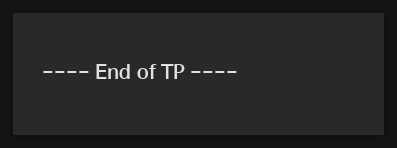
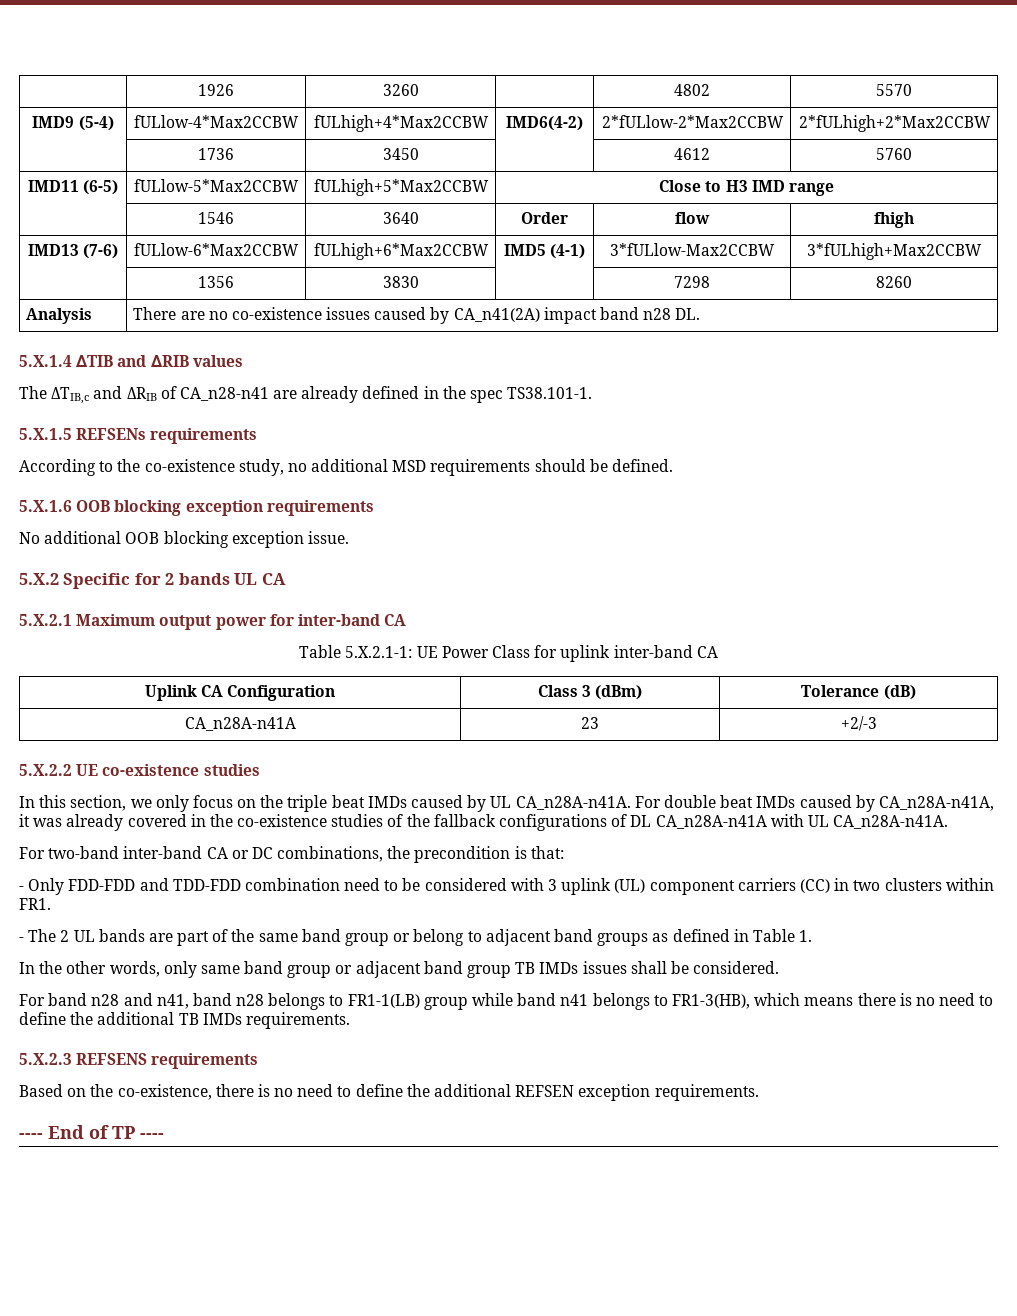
+ | 1926 | 3260 | | 4802 | 5570
+ IMD9 (5-4) | fULlow-4*Max2CCBW | fULhigh+4*Max2CCBW | IMD6(4-2) | 2*fULlow-2*Max2CCBW | 2*fULhigh+2*Max2CCBW
+ | 1736 | 3450 | | 4612 | 5760
+ IMD11 (6-5) | fULlow-5*Max2CCBW | fULhigh+5*Max2CCBW | Close to H3 IMD range
+ | 1546 | 3640 | Order | flow | fhigh
+ IMD13 (7-6) | fULlow-6*Max2CCBW | fULhigh+6*Max2CCBW | IMD5 (4-1) | 3*fULlow-Max2CCBW | 3*fULhigh+Max2CCBW
+ | 1356 | 3830 | | 7298 | 8260
+ Analysis | There are no co-existence issues caused by CA_n41(2A) impact band n28 DL.
+ 5.X.1.4 ∆TIB and ∆RIB values
+ The ΔTIB,c and ΔRIB of CA_n28-n41 are already defined in the spec TS38.101-1.
+ 5.X.1.5 REFSENs requirements
+ According to the co-existence study, no additional MSD requirements should be defined.
+ 5.X.1.6 OOB blocking exception requirements
+ No additional OOB blocking exception issue.
+ 5.X.2 Specific for 2 bands UL CA
+ 5.X.2.1 Maximum output power for inter-band CA
+ Table 5.X.2.1-1: UE Power Class for uplink inter-band CA
+ Uplink CA Configuration | Class 3 (dBm) | Tolerance (dB)
+ CA_n28A-n41A | 23 | +2/-3
+ 5.X.2.2 UE co-existence studies
+ In this section, we only focus on the triple beat IMDs caused by UL CA_n28A-n41A. For double beat IMDs caused by CA_n28A-n41A, it was already covered in the co-existence studies of the fallback configurations of DL CA_n28A-n41A with UL CA_n28A-n41A.
+ For two-band inter-band CA or DC combinations, the precondition is that:
+ - Only FDD-FDD and TDD-FDD combination need to be considered with 3 uplink (UL) component carriers (CC) in two clusters within FR1.
+ - The 2 UL bands are part of the same band group or belong to adjacent band groups as defined in Table 1.
+ In the other words, only same band group or adjacent band group TB IMDs issues shall be considered.
+ For band n28 and n41, band n28 belongs to FR1-1(LB) group while band n41 belongs to FR1-3(HB), which means there is no need to define the additional TB IMDs requirements.
+ 5.X.2.3 REFSENS requirements
+ Based on the co-existence, there is no need to define the additional REFSEN exception requirements.

